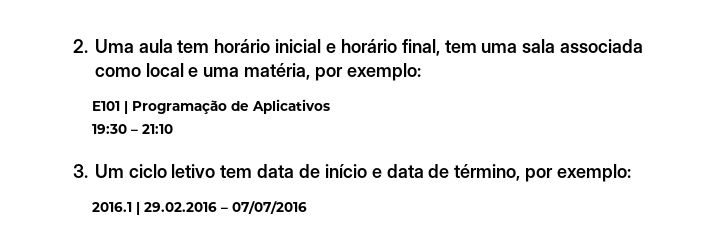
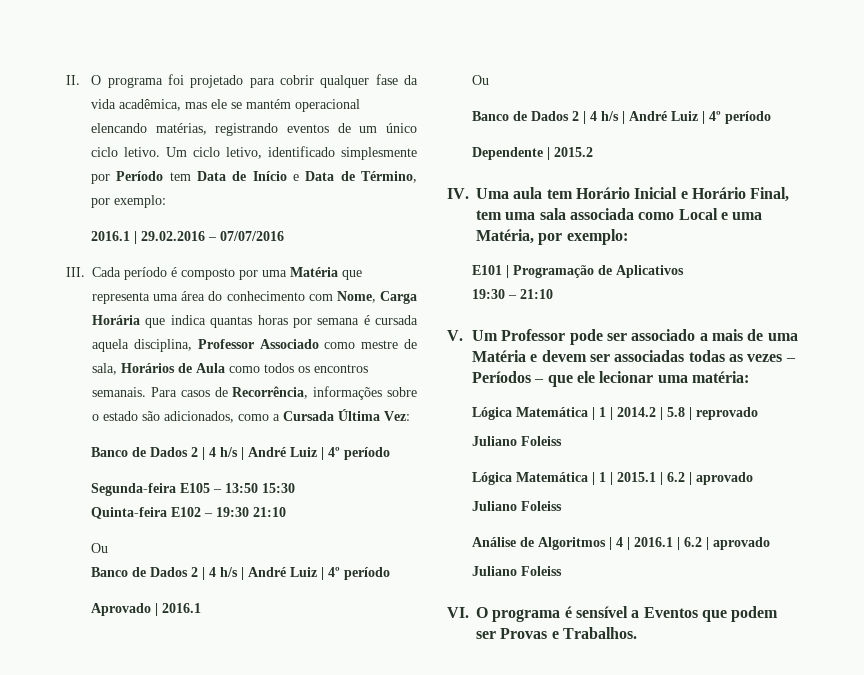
- 2. Uma aula tem horário inicial e horário final, tem uma sala associada como local e uma matéria, por exemplo:
+ II. O programa foi projetado para cobrir qualquer fase da vida acadêmica, mas ele se mantém operacional elencando matérias, registrando eventos de um único ciclo letivo. Um ciclo letivo, identificado simplesmente por Período tem Data de Início e Data de Término, por exemplo:
+ 2016.1 | 29.02.2016 – 07/07/2016
+ III. Cada período é composto por uma Matéria que representa uma área do conhecimento com Nome, Carga Horária que indica quantas horas por semana é cursada aquela disciplina, Professor Associado como mestre de sala, Horários de Aula como todos os encontros semanais. Para casos de Recorrência, informações sobre o estado são adicionados, como a Cursada Última Vez:
+ Banco de Dados 2 | 4 h/s | André Luiz | 4º período
+ Segunda-feira E105 – 13:50 15:30
+ Quinta-feira E102 – 19:30 21:10
+ Ou
+ Banco de Dados 2 | 4 h/s | André Luiz | 4º período
+ Aprovado | 2016.1
+ Ou
+ Banco de Dados 2 | 4 h/s | André Luiz | 4º período
+ Dependente | 2015.2
+ IV. Uma aula tem Horário Inicial e Horário Final, tem uma sala associada como Local e uma Matéria, por exemplo:
- 3. Um ciclo letivo tem data de início e data de término, por exemplo:
- 2016.1 | 29.02.2016 – 07/07/2016
+ V. Um Professor pode ser associado a mais de uma Matéria e devem ser associadas todas as vezes – Períodos – que ele lecionar uma matéria:
+ Lógica Matemática | 1 | 2014.2 | 5.8 | reprovado
+ Juliano Foleiss
+ Lógica Matemática | 1 | 2015.1 | 6.2 | aprovado
+ Juliano Foleiss
+ Análise de Algoritmos | 4 | 2016.1 | 6.2 | aprovado
+ Juliano Foleiss
+ VI. O programa é sensível a Eventos que podem ser Provas e Trabalhos.

